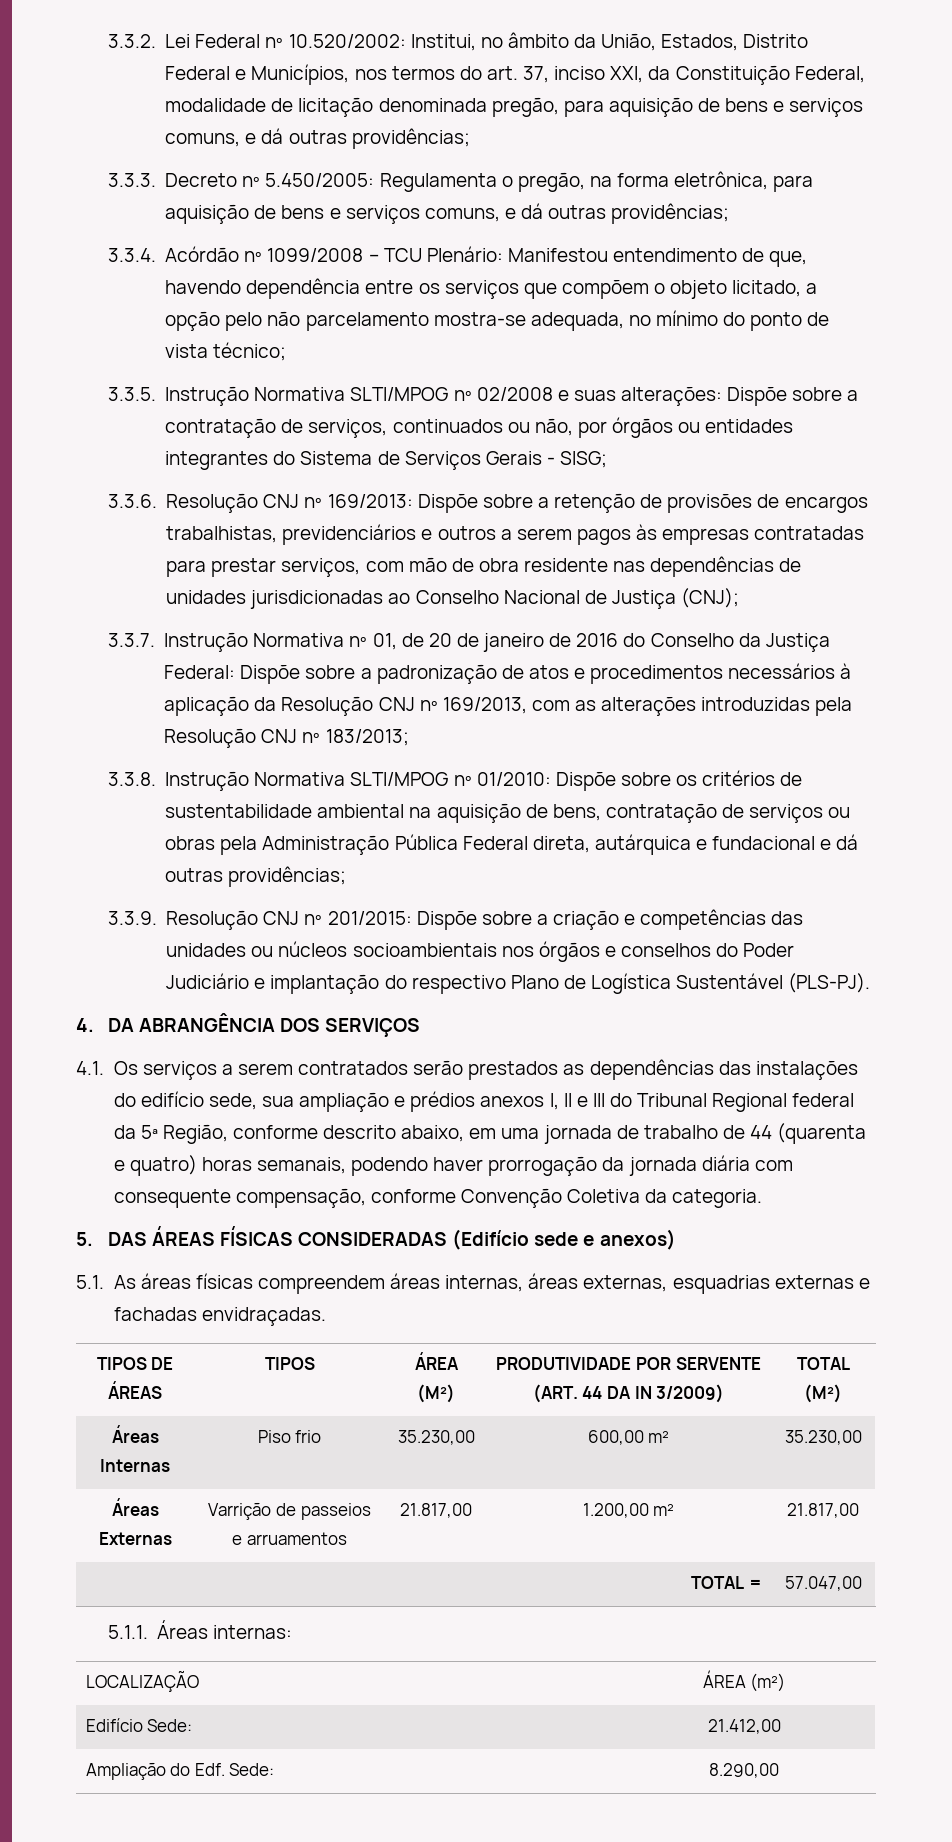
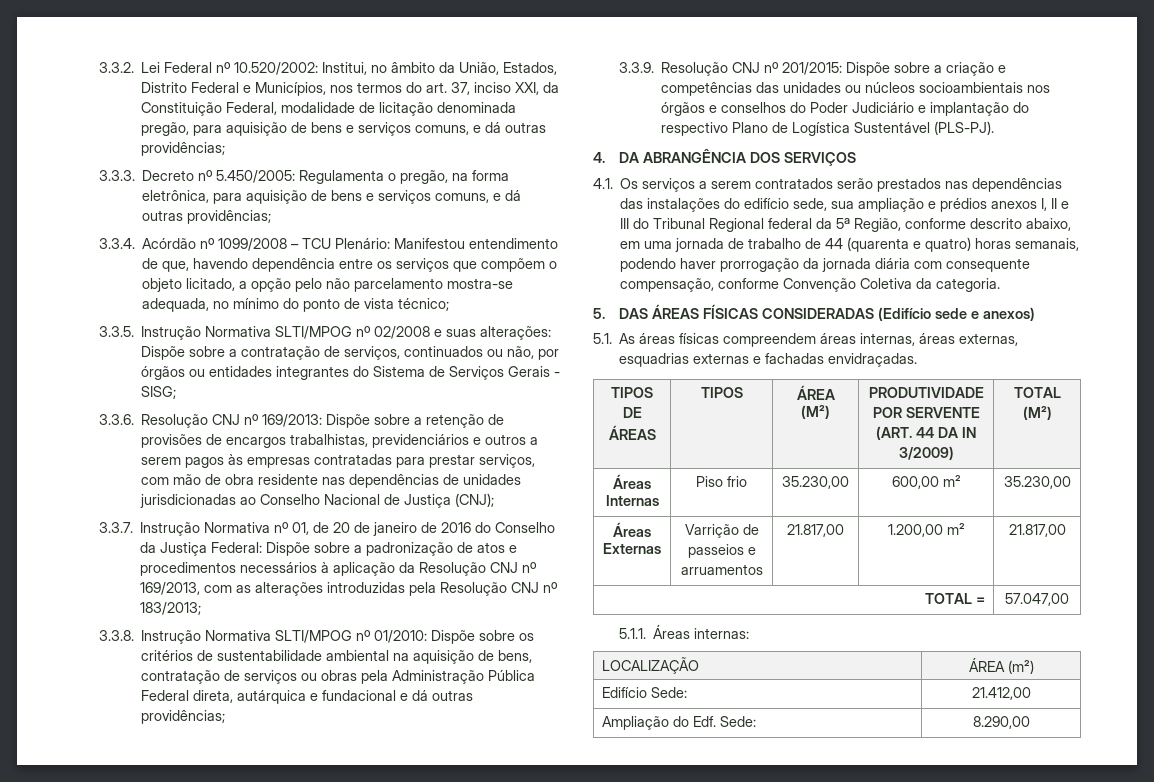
- 4.1. Os serviços a serem contratados serão prestados as dependências das instalações do edifício sede, sua ampliação e prédios anexos I, II e III do Tribunal Regional federal da 5ª Região, conforme descrito abaixo, em uma jornada de trabalho de 44 (quarenta e quatro) horas semanais, podendo haver prorrogação da jornada diária com consequente compensação, conforme Convenção Coletiva da categoria.
+ 4.1. Os serviços a serem contratados serão prestados nas dependências das instalações do edifício sede, sua ampliação e prédios anexos I, II e III do Tribunal Regional federal da 5ª Região, conforme descrito abaixo, em uma jornada de trabalho de 44 (quarenta e quatro) horas semanais, podendo haver prorrogação da jornada diária com consequente compensação, conforme Convenção Coletiva da categoria.

